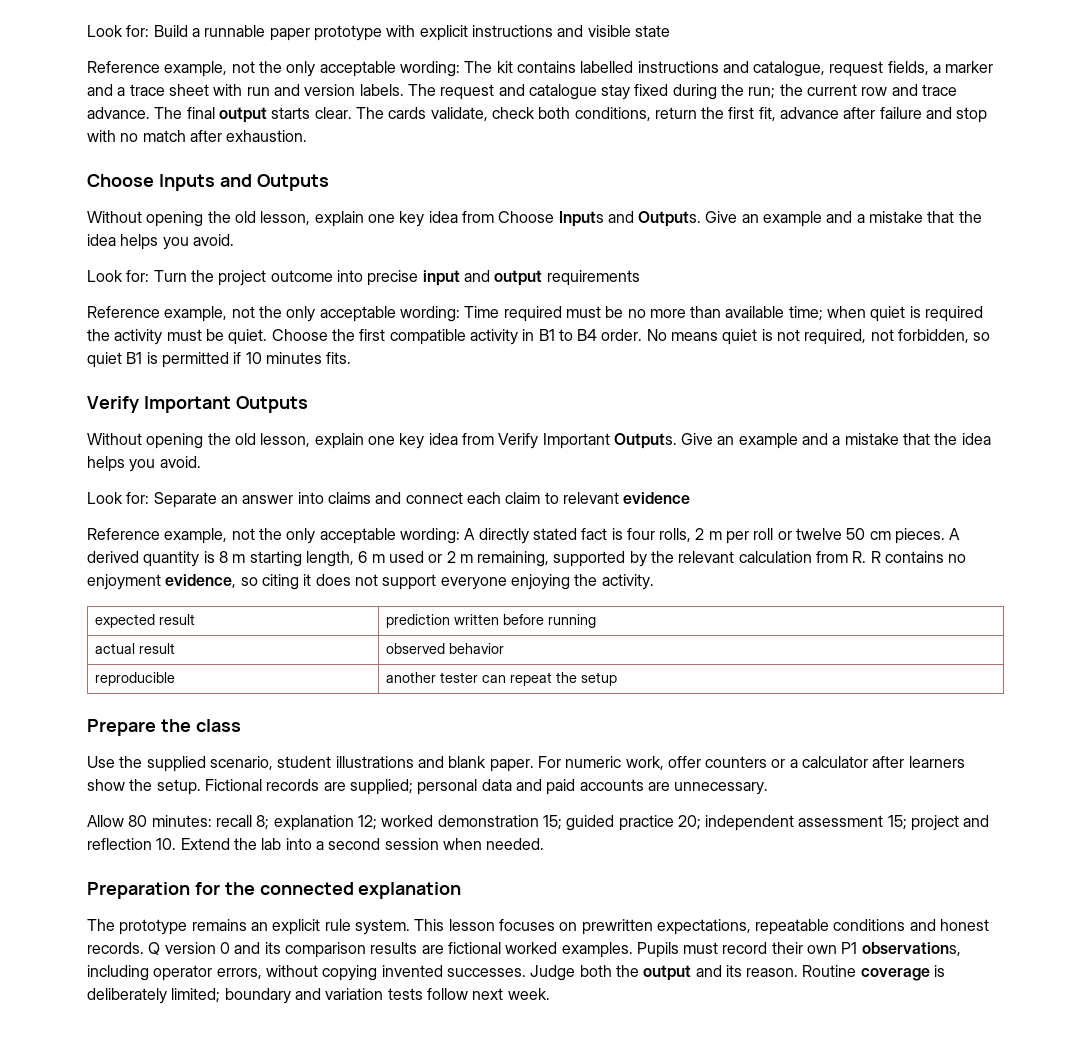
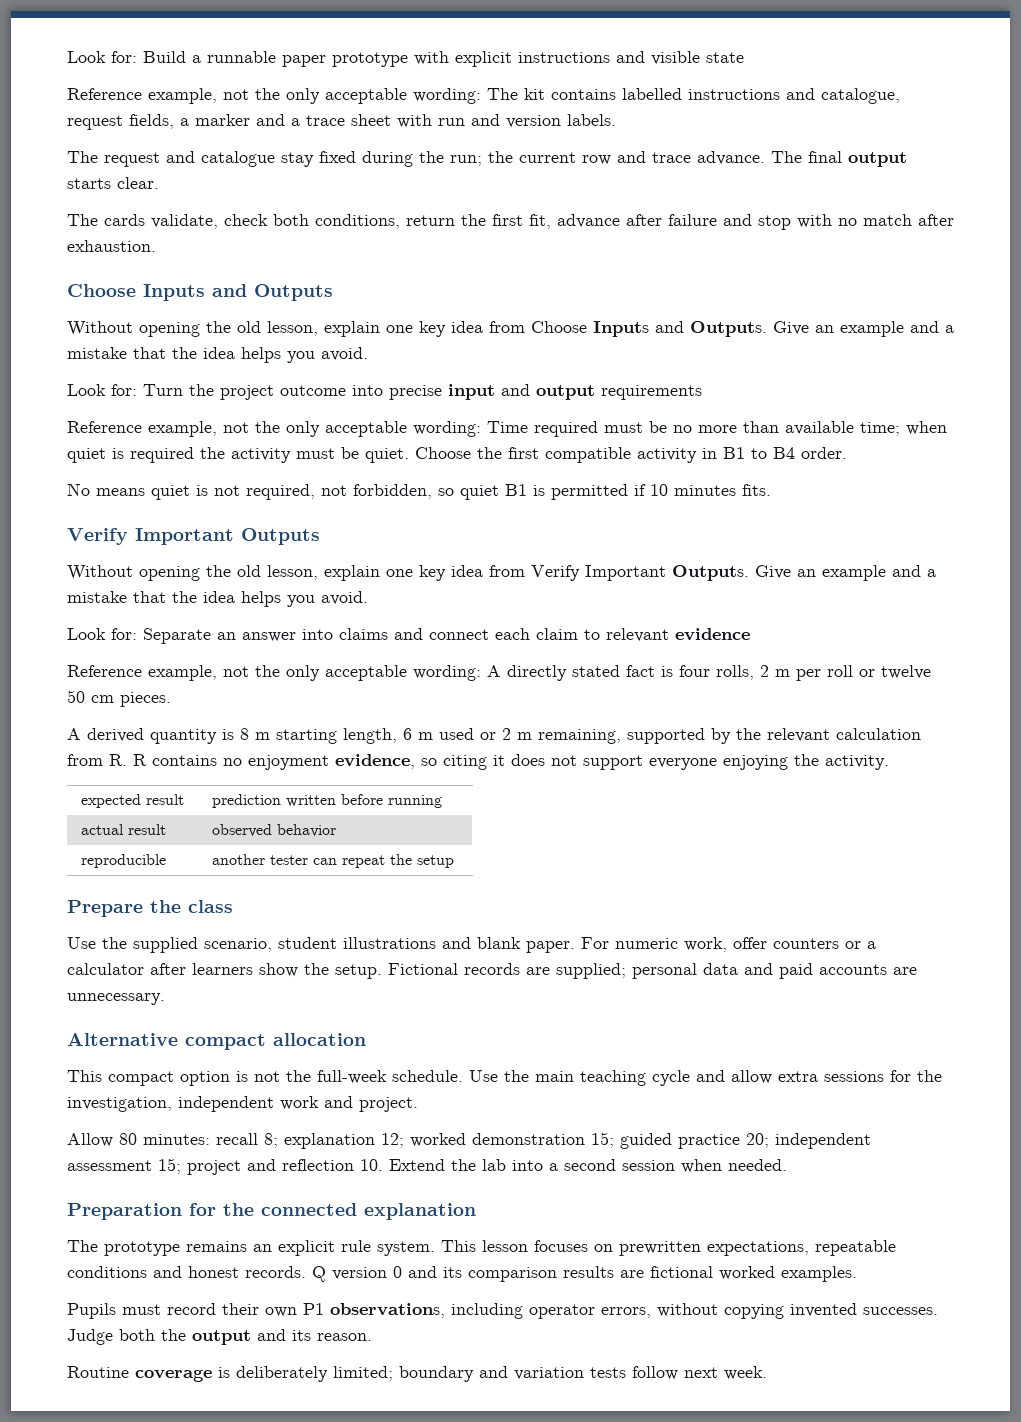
- Reference example, not the only acceptable wording: The kit contains labelled instructions and catalogue, request fields, a marker and a trace sheet with run and version labels. The request and catalogue stay fixed during the run; the current row and trace advance.
+ Reference example, not the only acceptable wording: The kit contains labelled instructions and catalogue, request fields, a marker and a trace sheet with run and version labels.
+ The request and catalogue stay fixed during the run; the current row and trace advance.
- The final output starts clear. The cards validate, check both conditions, return the first fit, advance after failure and stop with no match after exhaustion.
+ The final output starts clear.
+ The cards validate, check both conditions, return the first fit, advance after failure and stop with no match after exhaustion.
- Choose the first compatible activity in B1 to B4 order. No means quiet is not required, not forbidden, so quiet B1 is permitted if 10 minutes fits.
+ Choose the first compatible activity in B1 to B4 order.
+ No means quiet is not required, not forbidden, so quiet B1 is permitted if 10 minutes fits.
- Reference example, not the only acceptable wording: A directly stated fact is four rolls, 2 m per roll or twelve 50 cm pieces. A derived quantity is 8 m starting length, 6 m used or 2 m remaining, supported by the relevant calculation from R. R contains no enjoyment evidence, so citing it does not support everyone enjoying the activity.
+ Reference example, not the only acceptable wording: A directly stated fact is four rolls, 2 m per roll or twelve 50 cm pieces.
+ A derived quantity is 8 m starting length, 6 m used or 2 m remaining, supported by the relevant calculation from R. R contains no enjoyment evidence, so citing it does not support everyone enjoying the activity.
+ Alternative compact allocation
+ This compact option is not the full-week schedule. Use the main teaching cycle and allow extra sessions for the investigation, independent work and project.
- Q version 0 and its comparison results are fictional worked examples. Pupils must record their own P1 observations, including operator errors, without copying invented successes.
+ Q version 0 and its comparison results are fictional worked examples.
+ Pupils must record their own P1 observations, including operator errors, without copying invented successes.
- Judge both the output and its reason. Routine coverage is deliberately limited; boundary and variation tests follow next week.
+ Judge both the output and its reason.
+ Routine coverage is deliberately limited; boundary and variation tests follow next week.

